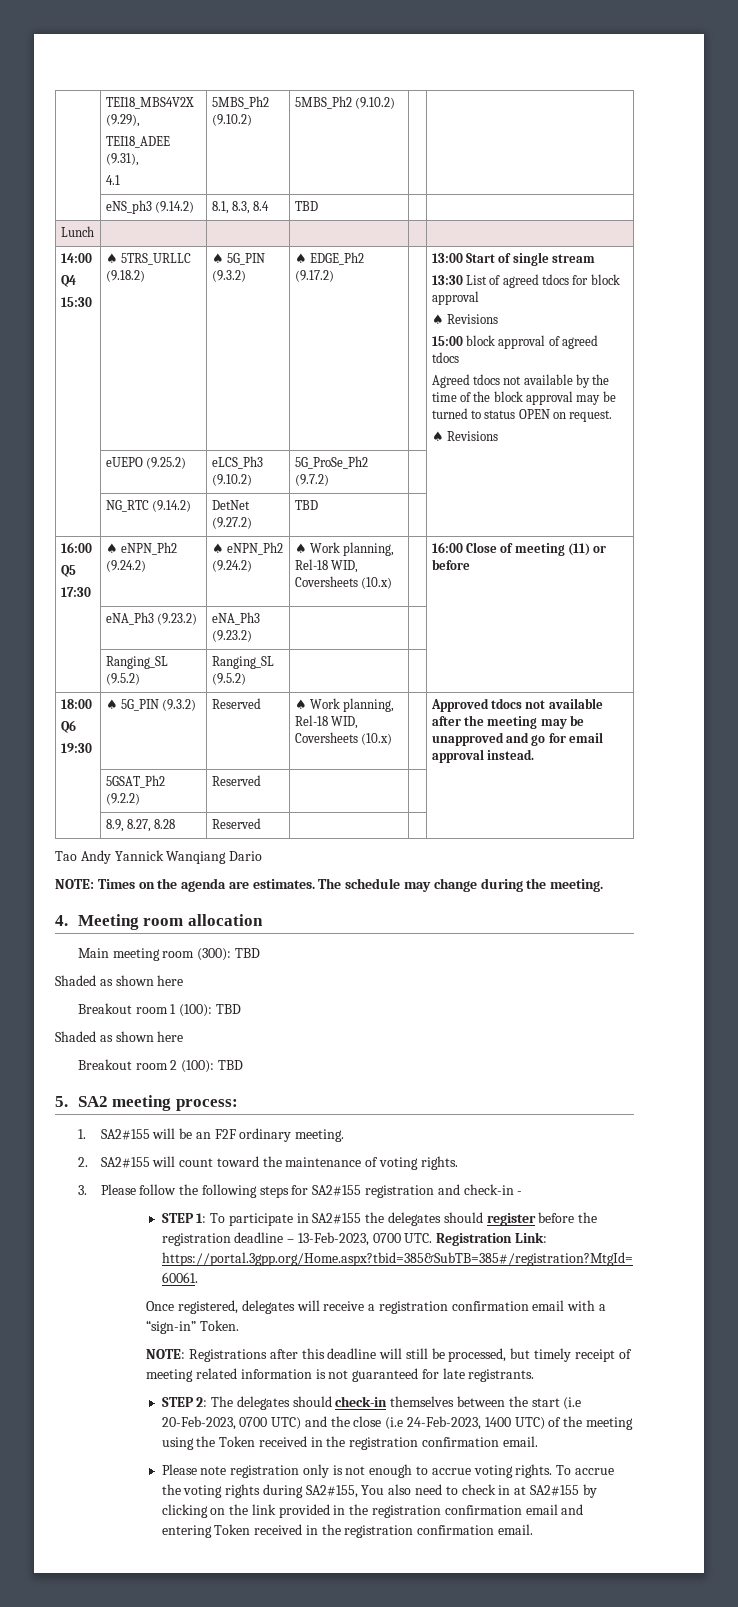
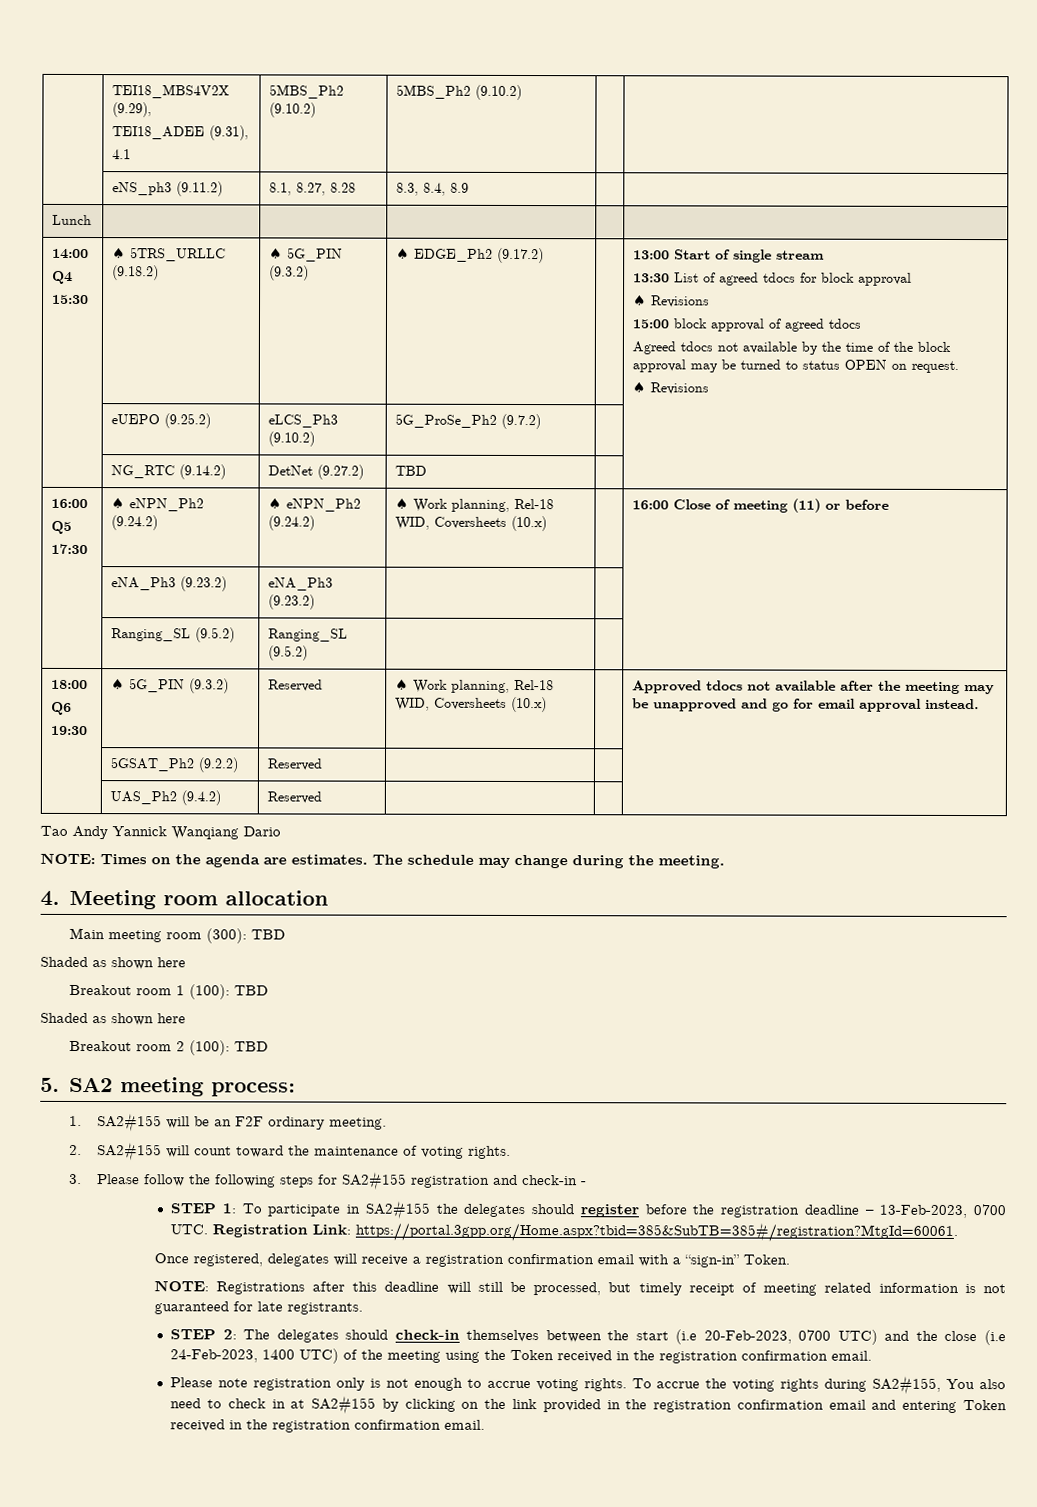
- | eNS_ph3 (9.14.2) | 8.1, 8.3, 8.4 | TBD | |
+ | eNS_ph3 (9.11.2) | 8.1, 8.27, 8.28 | 8.3, 8.4, 8.9 | |
- | 8.9, 8.27, 8.28 | Reserved | | |
+ | UAS_Ph2 (9.4.2) | Reserved | | |

